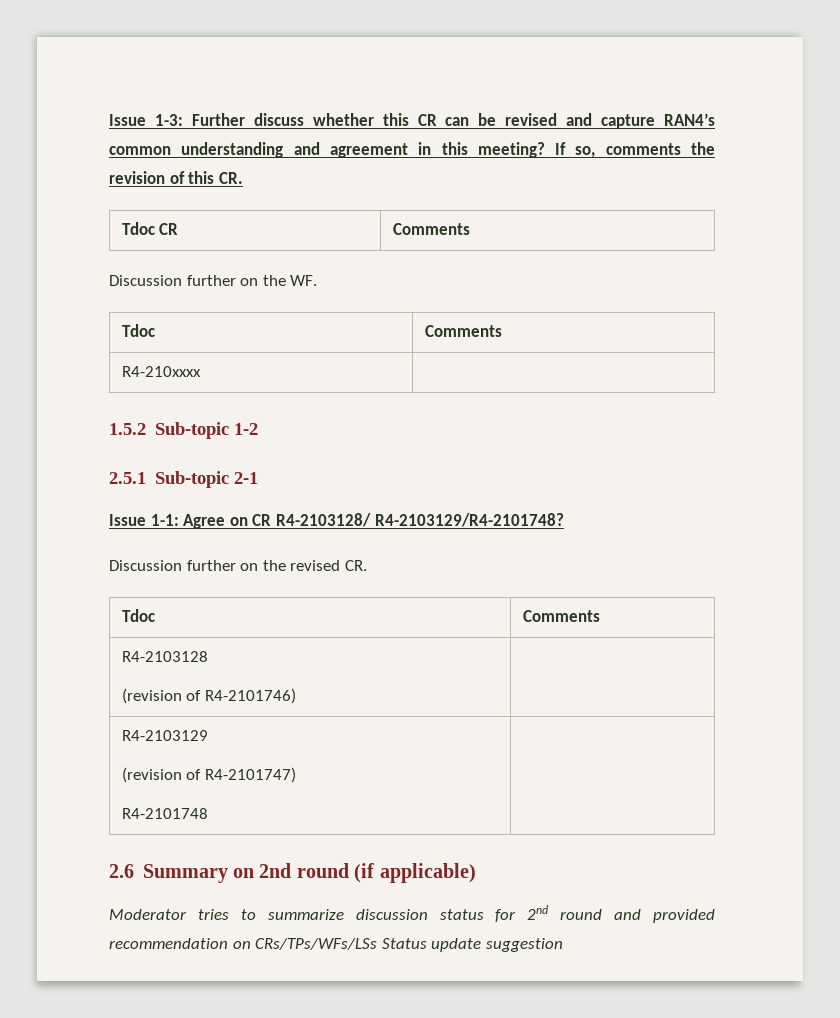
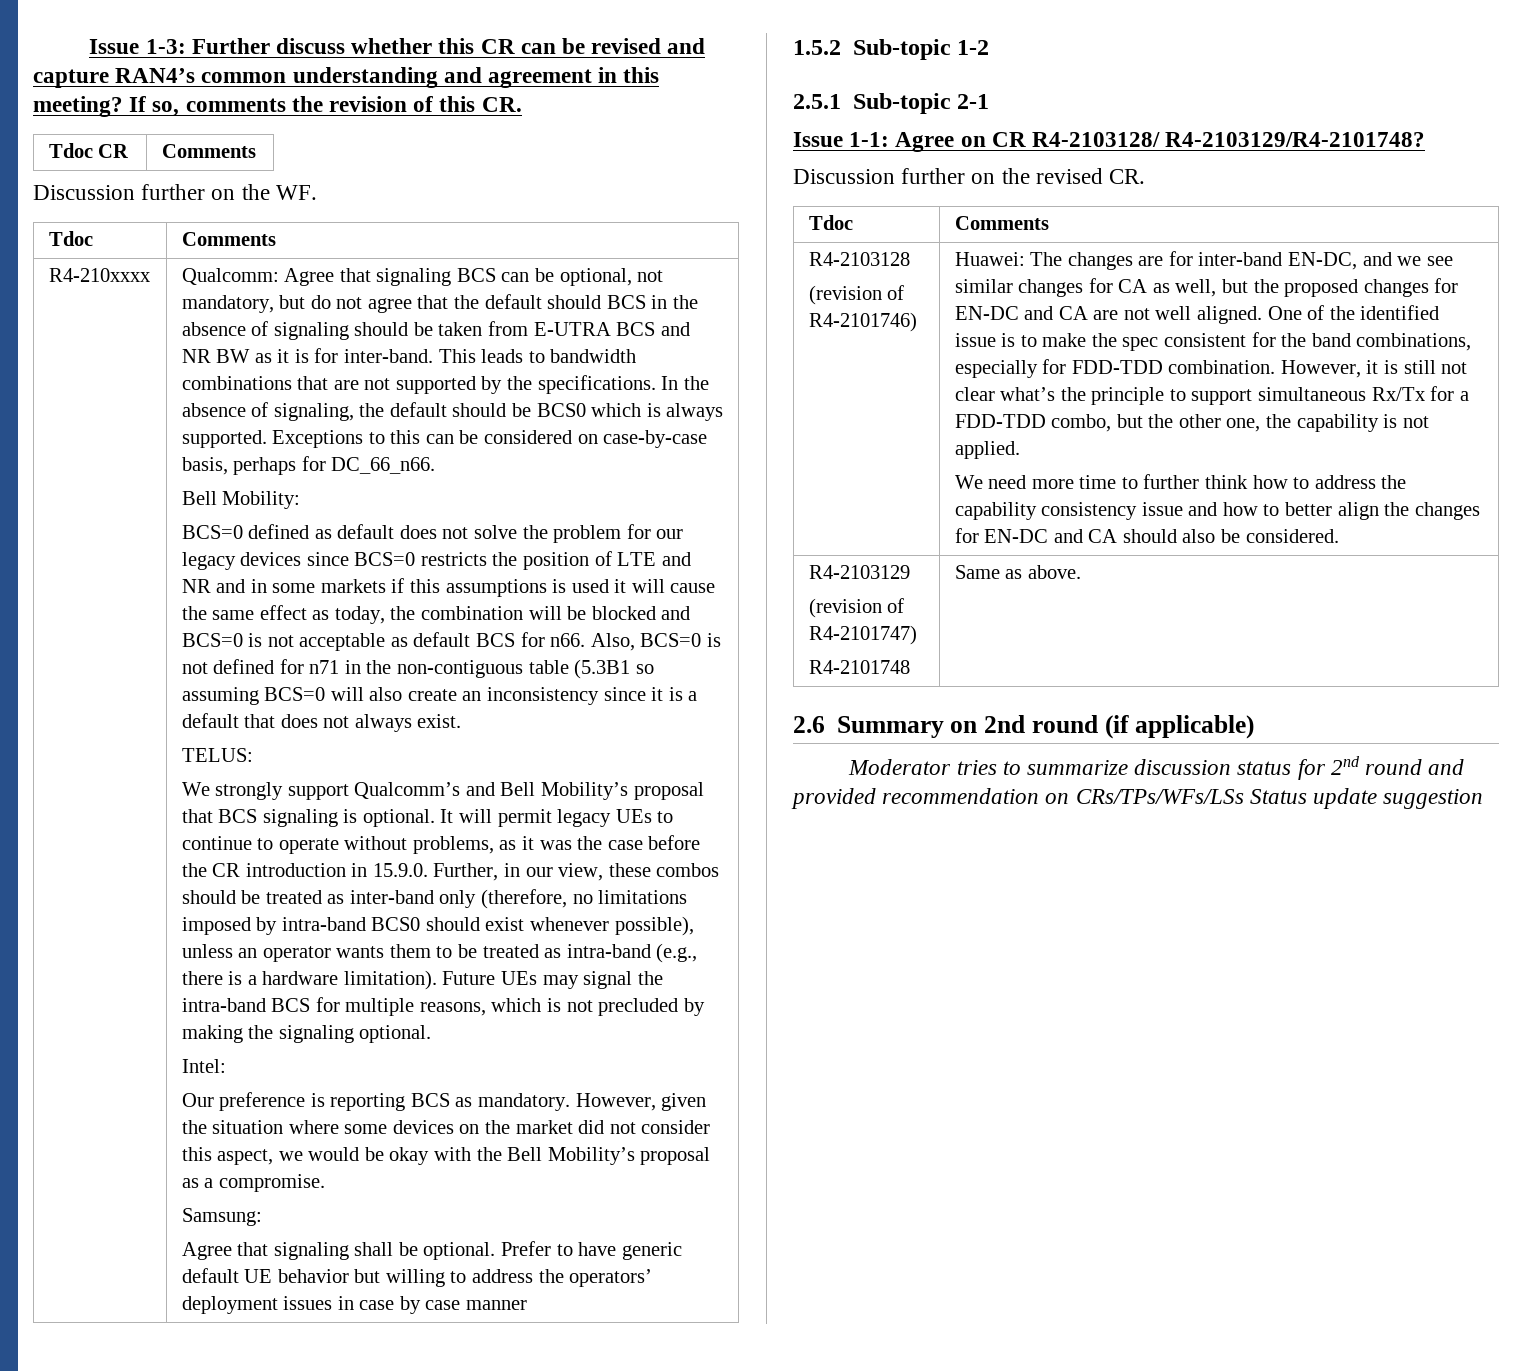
+ Qualcomm: Agree that signaling BCS can be optional, not mandatory, but do not agree that the default should BCS in the absence of signaling should be taken from E-UTRA BCS and NR BW as it is for inter-band. This leads to bandwidth combinations that are not supported by the specifications. In the absence of signaling, the default should be BCS0 which is always supported. Exceptions to this can be considered on case-by-case basis, perhaps for DC_66_n66.
+ Bell Mobility:
+ BCS=0 defined as default does not solve the problem for our legacy devices since BCS=0 restricts the position of LTE and NR and in some markets if this assumptions is used it will cause the same effect as today, the combination will be blocked and BCS=0 is not acceptable as default BCS for n66. Also, BCS=0 is not defined for n71 in the non-contiguous table (5.3B1 so assuming BCS=0 will also create an inconsistency since it is a default that does not always exist.
+ TELUS:
+ We strongly support Qualcomm’s and Bell Mobility’s proposal that BCS signaling is optional. It will permit legacy UEs to continue to operate without problems, as it was the case before the CR introduction in 15.9.0. Further, in our view, these combos should be treated as inter-band only (therefore, no limitations imposed by intra-band BCS0 should exist whenever possible), unless an operator wants them to be treated as intra-band (e.g., there is a hardware limitation). Future UEs may signal the intra-band BCS for multiple reasons, which is not precluded by making the signaling optional.
+ Intel:
+ Our preference is reporting BCS as mandatory. However, given the situation where some devices on the market did not consider this aspect, we would be okay with the Bell Mobility’s proposal as a compromise.
+ Samsung:
+ Agree that signaling shall be optional. Prefer to have generic default UE behavior but willing to address the operators’ deployment issues in case by case manner
+ Huawei: The changes are for inter-band EN-DC, and we see similar changes for CA as well, but the proposed changes for EN-DC and CA are not well aligned. One of the identified issue is to make the spec consistent for the band combinations, especially for FDD-TDD combination. However, it is still not clear what’s the principle to support simultaneous Rx/Tx for a FDD-TDD combo, but the other one, the capability is not applied.
+ We need more time to further think how to address the capability consistency issue and how to better align the changes for EN-DC and CA should also be considered.
  R4-2103129
  (revision of R4-2101747)
- R4-2101748 |
+ R4-2101748 | Same as above.

